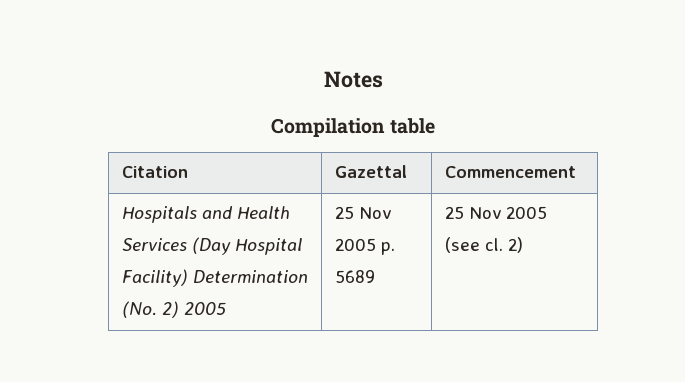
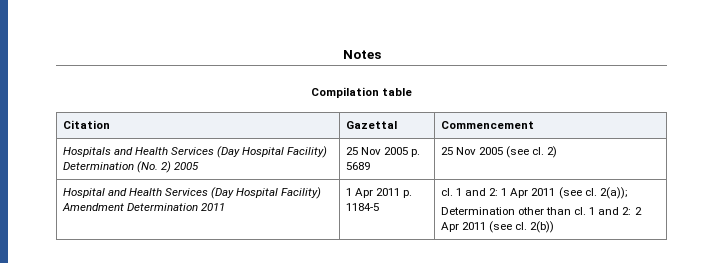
+ Hospital and Health Services (Day Hospital Facility) Amendment Determination 2011 | 1 Apr 2011 p. 1184-5 | cl. 1 and 2: 1 Apr 2011 (see cl. 2(a));
+ Determination other than cl. 1 and 2: 2 Apr 2011 (see cl. 2(b))

